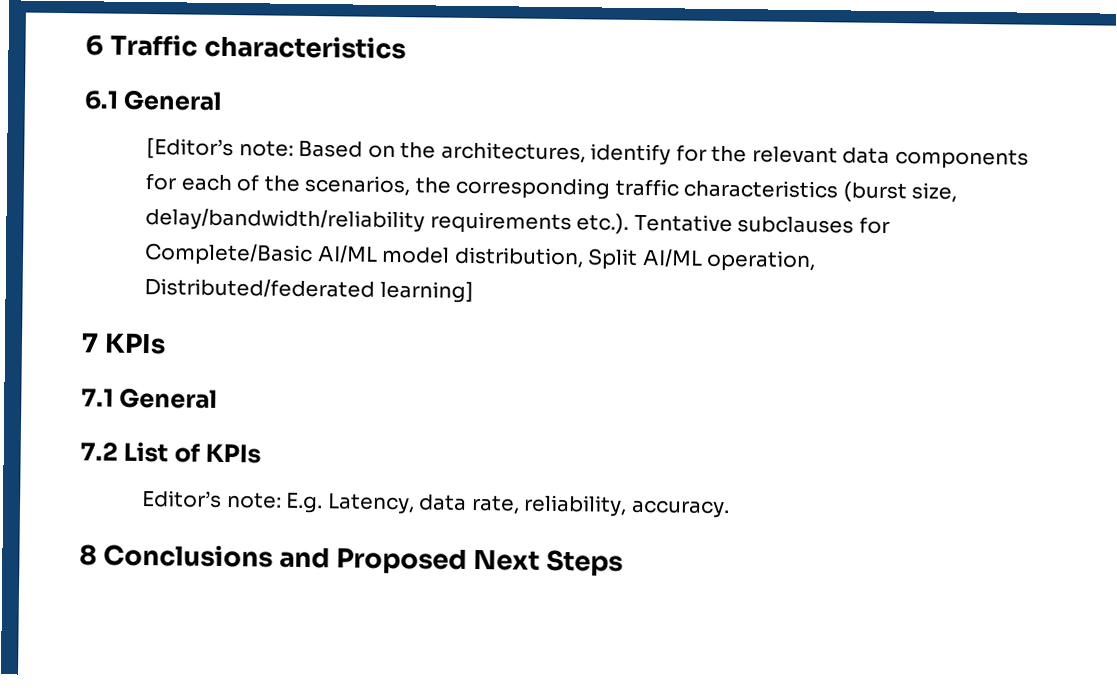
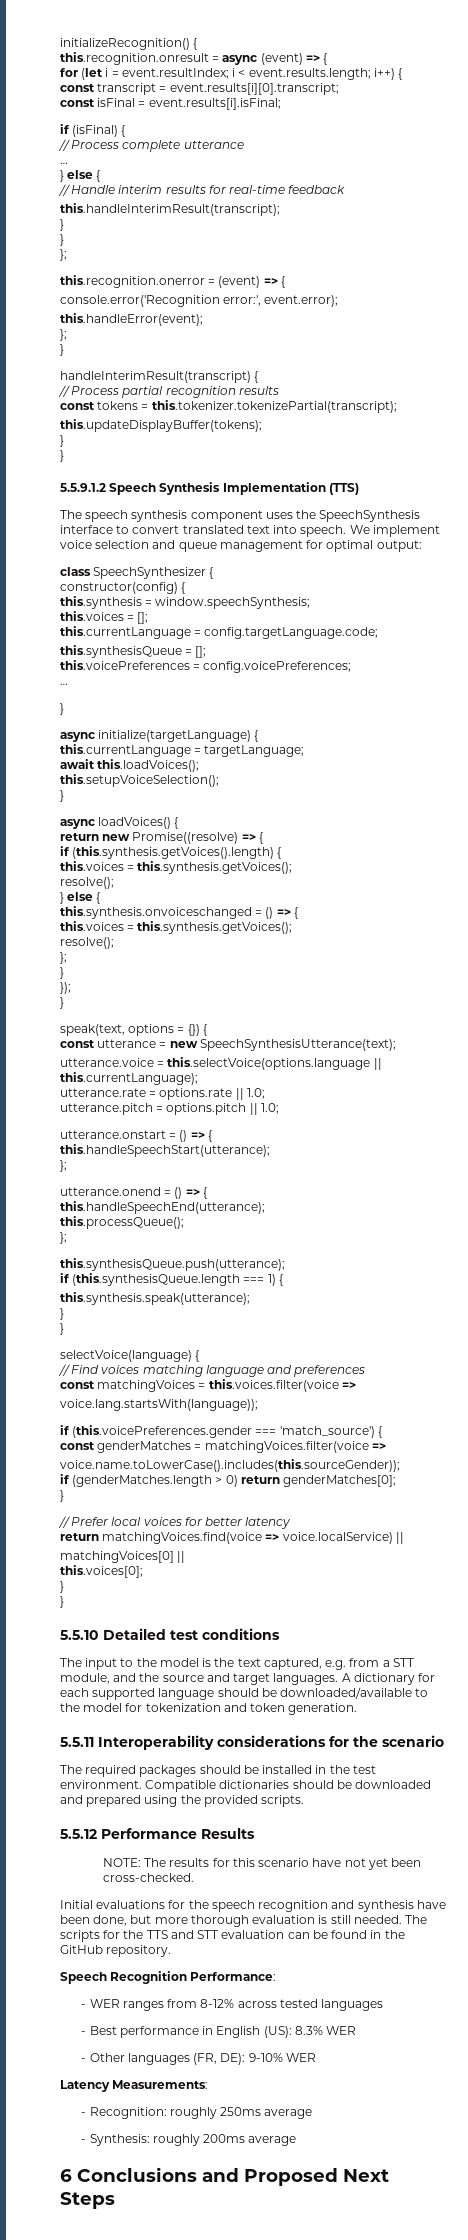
- 6 Traffic characteristics
- 6.1 General
- [Editor’s note: Based on the architectures, identify for the relevant data components for each of the scenarios, the corresponding traffic characteristics (burst size, delay/bandwidth/reliability requirements etc.). Tentative subclauses for Complete/Basic AI/ML model distribution, Split AI/ML operation, Distributed/federated learning]
- 7 KPIs
- 7.1 General
- 7.2 List of KPIs
- Editor’s note: E.g. Latency, data rate, reliability, accuracy.
- 8 Conclusions and Proposed Next Steps
+ initializeRecognition() {
+ this.recognition.onresult = async (event) => {
+ for (let i = event.resultIndex; i < event.results.length; i++) {
+ const transcript = event.results[i][0].transcript;
+ const isFinal = event.results[i].isFinal;
+ if (isFinal) {
+ // Process complete utterance
+ …
+ } else {
+ // Handle interim results for real-time feedback
+ this.handleInterimResult(transcript);
+ }
+ }
+ };
+ this.recognition.onerror = (event) => {
+ console.error('Recognition error:', event.error);
+ this.handleError(event);
+ };
+ }
+ handleInterimResult(transcript) {
+ // Process partial recognition results
+ const tokens = this.tokenizer.tokenizePartial(transcript);
+ this.updateDisplayBuffer(tokens);
+ }
+ }
+ 5.5.9.1.2 Speech Synthesis Implementation (TTS)
+ The speech synthesis component uses the SpeechSynthesis interface to convert translated text into speech. We implement voice selection and queue management for optimal output:
+ class SpeechSynthesizer {
+ constructor(config) {
+ this.synthesis = window.speechSynthesis;
+ this.voices = [];
+ this.currentLanguage = config.targetLanguage.code;
+ this.synthesisQueue = [];
+ this.voicePreferences = config.voicePreferences;
+ …
+ }
+ async initialize(targetLanguage) {
+ this.currentLanguage = targetLanguage;
+ await this.loadVoices();
+ this.setupVoiceSelection();
+ }
+ async loadVoices() {
+ return new Promise((resolve) => {
+ if (this.synthesis.getVoices().length) {
+ this.voices = this.synthesis.getVoices();
+ resolve();
+ } else {
+ this.synthesis.onvoiceschanged = () => {
+ this.voices = this.synthesis.getVoices();
+ resolve();
+ };
+ }
+ });
+ }
+ speak(text, options = {}) {
+ const utterance = new SpeechSynthesisUtterance(text);
+ utterance.voice = this.selectVoice(options.language || this.currentLanguage);
+ utterance.rate = options.rate || 1.0;
+ utterance.pitch = options.pitch || 1.0;
+ utterance.onstart = () => {
+ this.handleSpeechStart(utterance);
+ };
+ utterance.onend = () => {
+ this.handleSpeechEnd(utterance);
+ this.processQueue();
+ };
+ this.synthesisQueue.push(utterance);
+ if (this.synthesisQueue.length === 1) {
+ this.synthesis.speak(utterance);
+ }
+ }
+ selectVoice(language) {
+ // Find voices matching language and preferences
+ const matchingVoices = this.voices.filter(voice =>
+ voice.lang.startsWith(language));
+ if (this.voicePreferences.gender === 'match_source') {
+ const genderMatches = matchingVoices.filter(voice =>
+ voice.name.toLowerCase().includes(this.sourceGender));
+ if (genderMatches.length > 0) return genderMatches[0];
+ }
+ // Prefer local voices for better latency
+ return matchingVoices.find(voice => voice.localService) ||
+ matchingVoices[0] ||
+ this.voices[0];
+ }
+ }
+ 5.5.10 Detailed test conditions
+ The input to the model is the text captured, e.g. from a STT module, and the source and target languages. A dictionary for each supported language should be downloaded/available to the model for tokenization and token generation.
+ 5.5.11 Interoperability considerations for the scenario
+ The required packages should be installed in the test environment. Compatible dictionaries should be downloaded and prepared using the provided scripts.
+ 5.5.12 Performance Results
+ NOTE: The results for this scenario have not yet been cross-checked.
+ Initial evaluations for the speech recognition and synthesis have been done, but more thorough evaluation is still needed. The scripts for the TTS and STT evaluation can be found in the GitHub repository.
+ Speech Recognition Performance:
+ - WER ranges from 8-12% across tested languages
+ - Best performance in English (US): 8.3% WER
+ - Other languages (FR, DE): 9-10% WER
+ Latency Measurements:
+ - Recognition: roughly 250ms average
+ - Synthesis: roughly 200ms average
+ 6 Conclusions and Proposed Next Steps

